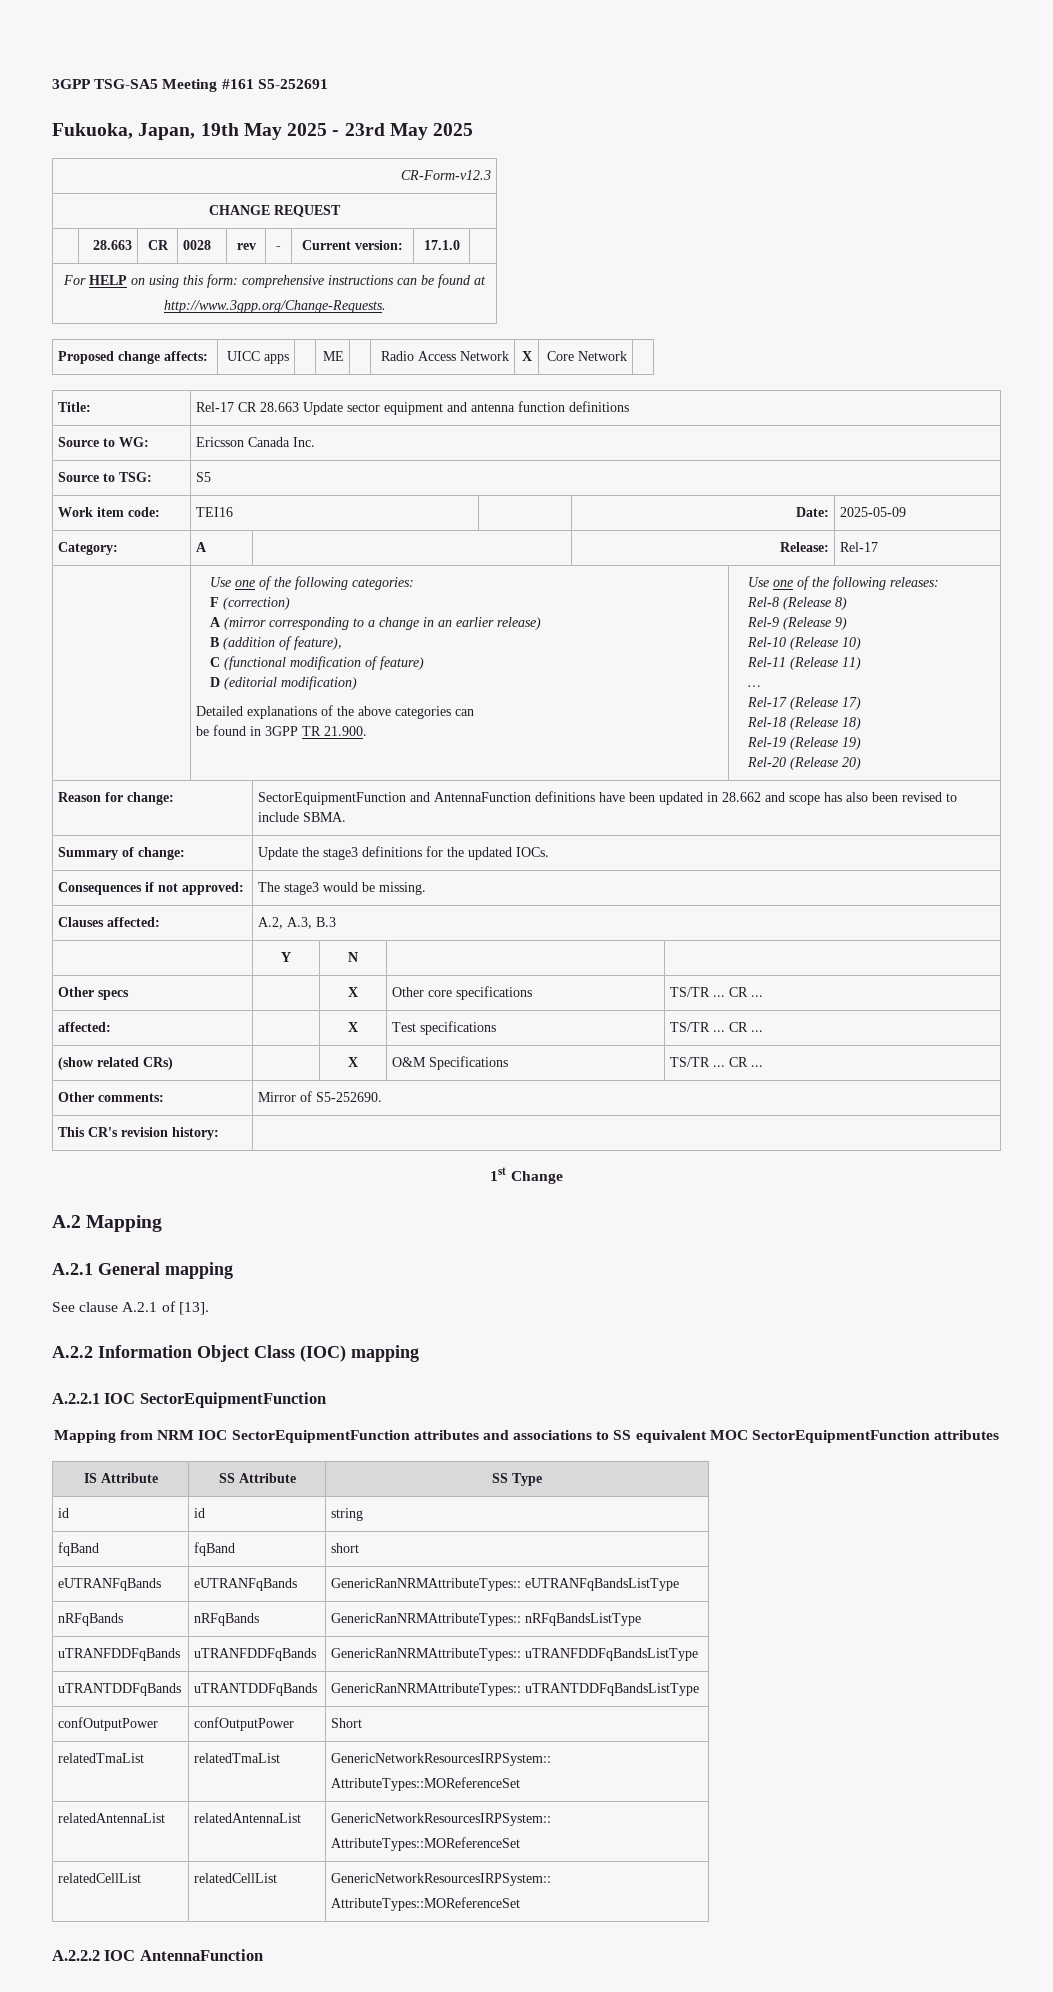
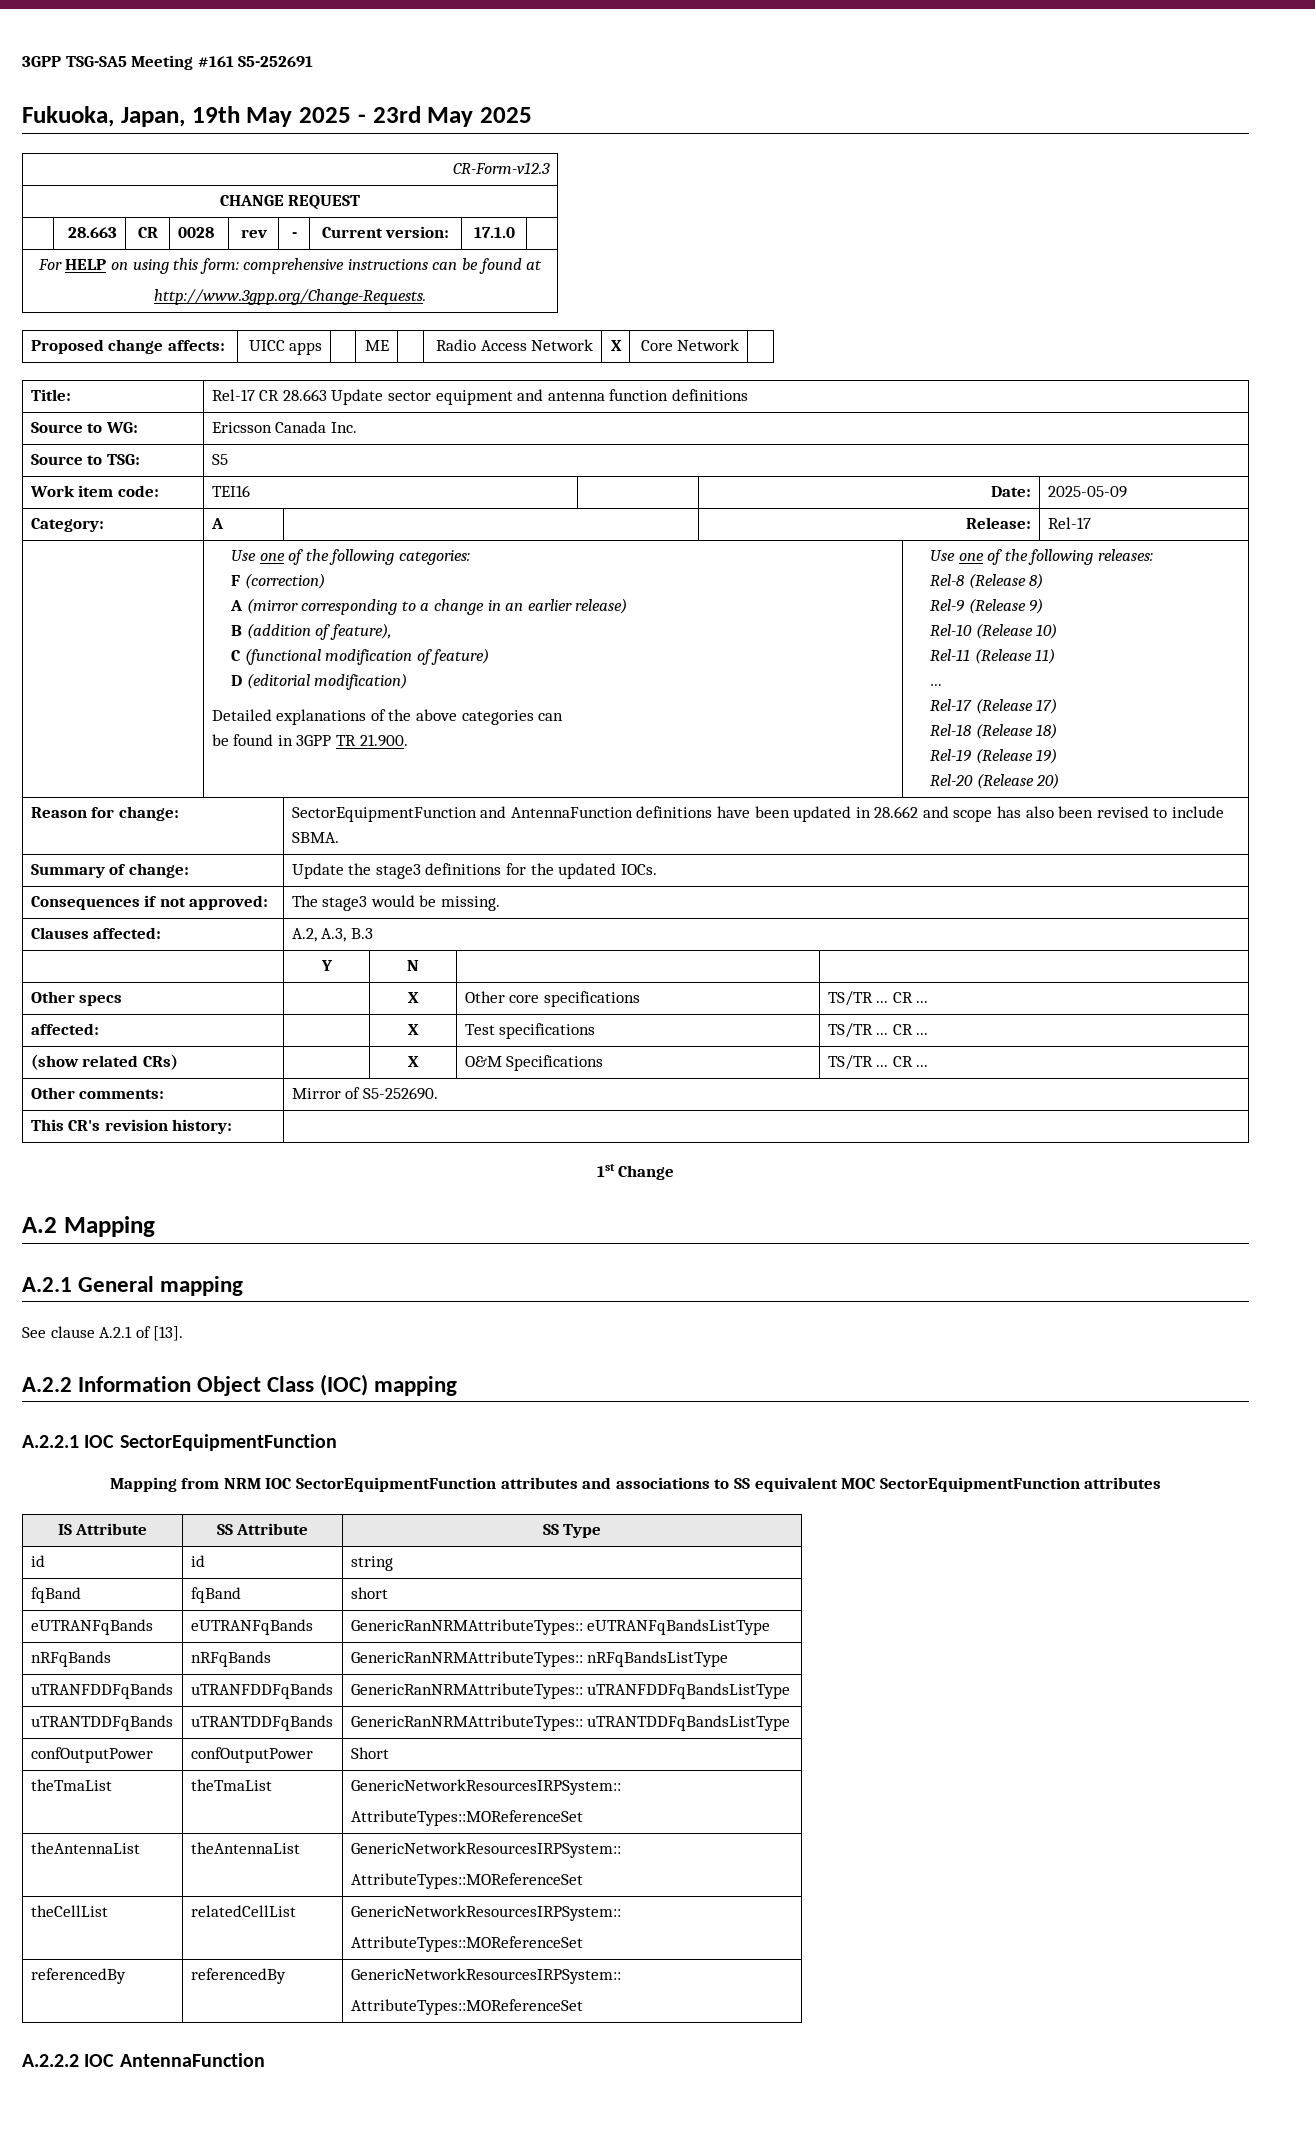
- relatedTmaList | relatedTmaList | GenericNetworkResourcesIRPSystem::
+ theTmaList | theTmaList | GenericNetworkResourcesIRPSystem::
  AttributeTypes::MOReferenceSet
- relatedAntennaList | relatedAntennaList | GenericNetworkResourcesIRPSystem::
+ theAntennaList | theAntennaList | GenericNetworkResourcesIRPSystem::
  AttributeTypes::MOReferenceSet
- relatedCellList | relatedCellList | GenericNetworkResourcesIRPSystem::
+ theCellList | relatedCellList | GenericNetworkResourcesIRPSystem::
+ AttributeTypes::MOReferenceSet
+ referencedBy | referencedBy | GenericNetworkResourcesIRPSystem::

